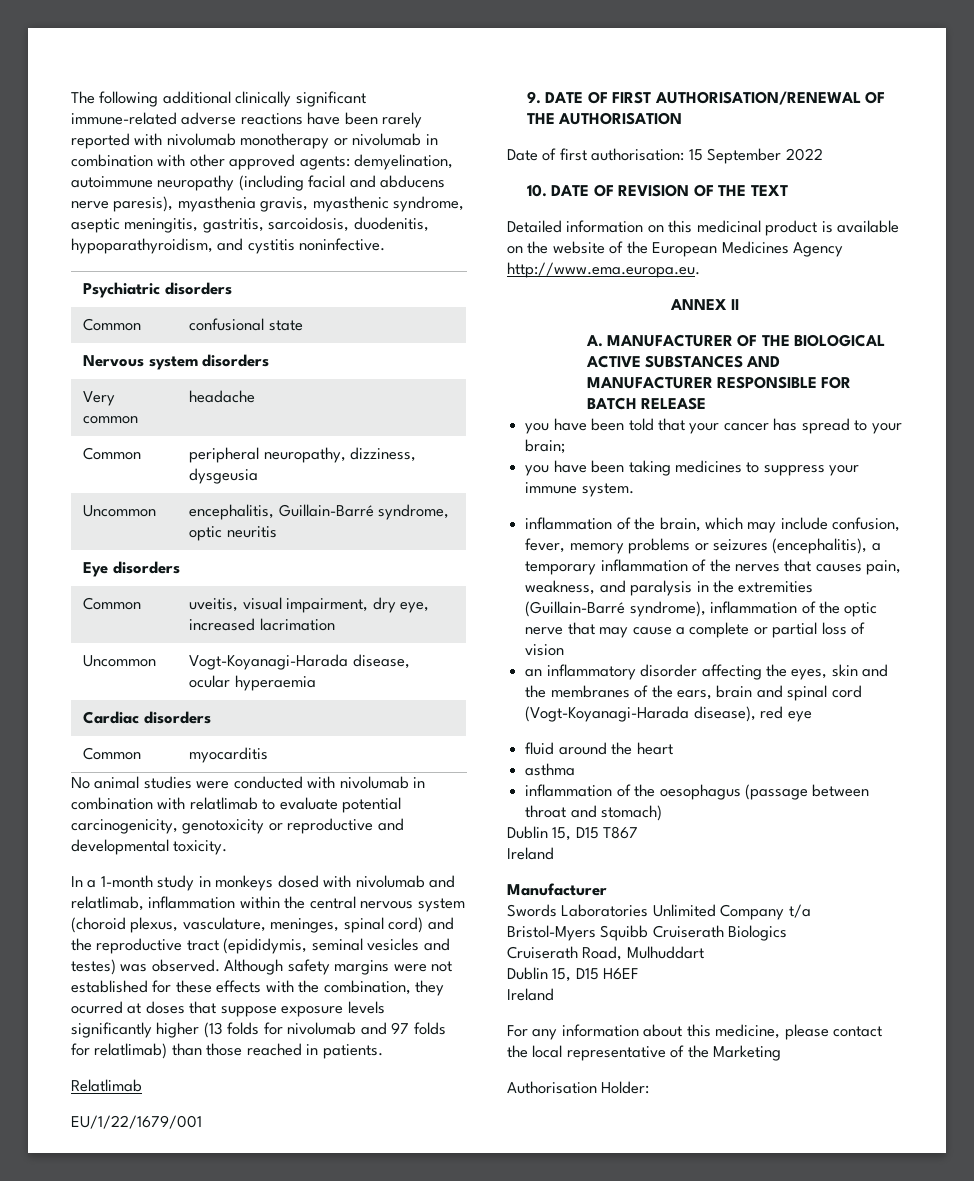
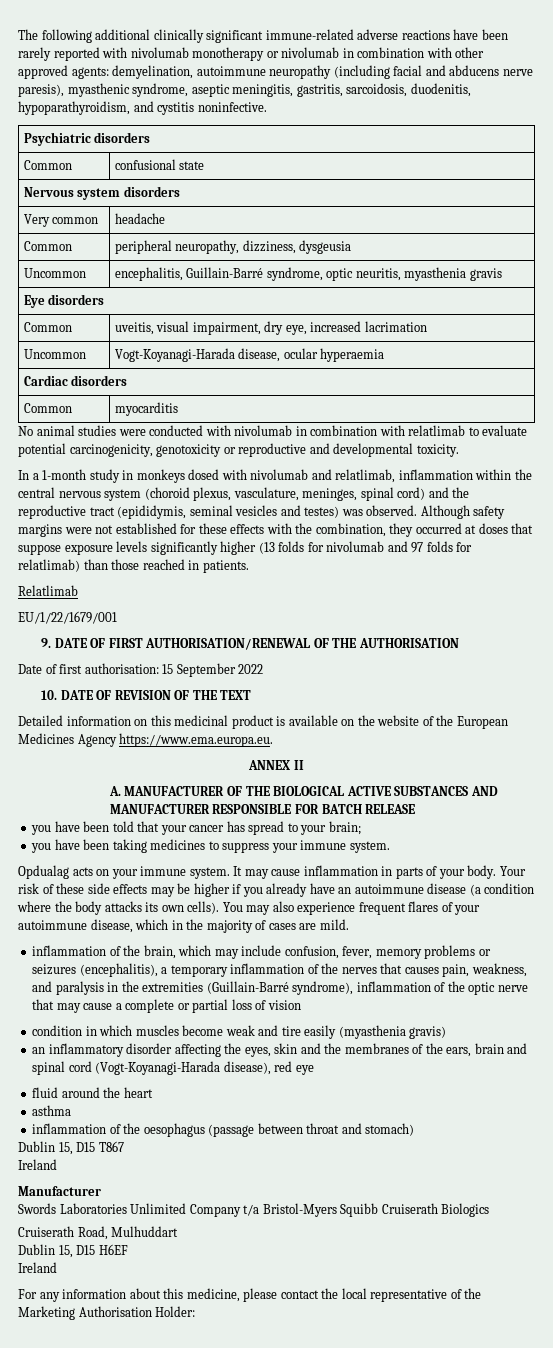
- The following additional clinically significant immune-related adverse reactions have been rarely reported with nivolumab monotherapy or nivolumab in combination with other approved agents: demyelination, autoimmune neuropathy (including facial and abducens nerve paresis), myasthenia gravis, myasthenic syndrome, aseptic meningitis, gastritis, sarcoidosis, duodenitis, hypoparathyroidism, and cystitis noninfective.
+ The following additional clinically significant immune-related adverse reactions have been rarely reported with nivolumab monotherapy or nivolumab in combination with other approved agents: demyelination, autoimmune neuropathy (including facial and abducens nerve paresis), myasthenic syndrome, aseptic meningitis, gastritis, sarcoidosis, duodenitis, hypoparathyroidism, and cystitis noninfective.
- Uncommon | encephalitis, Guillain-Barré syndrome, optic neuritis
+ Uncommon | encephalitis, Guillain-Barré syndrome, optic neuritis, myasthenia gravis
- Although safety margins were not established for these effects with the combination, they ocurred at doses that suppose exposure levels significantly higher (13 folds for nivolumab and 97 folds for relatlimab) than those reached in patients.
+ Although safety margins were not established for these effects with the combination, they occurred at doses that suppose exposure levels significantly higher (13 folds for nivolumab and 97 folds for relatlimab) than those reached in patients.
- Detailed information on this medicinal product is available on the website of the European Medicines Agency http://www.ema.europa.eu.
+ Detailed information on this medicinal product is available on the website of the European Medicines Agency https://www.ema.europa.eu.
+ Opdualag acts on your immune system. It may cause inflammation in parts of your body. Your risk of these side effects may be higher if you already have an autoimmune disease (a condition where the body attacks its own cells). You may also experience frequent flares of your autoimmune disease, which in the majority of cases are mild.
+ condition in which muscles become weak and tire easily (myasthenia gravis)
- For any information about this medicine, please contact the local representative of the Marketing
- Authorisation Holder:
+ For any information about this medicine, please contact the local representative of the Marketing Authorisation Holder:

